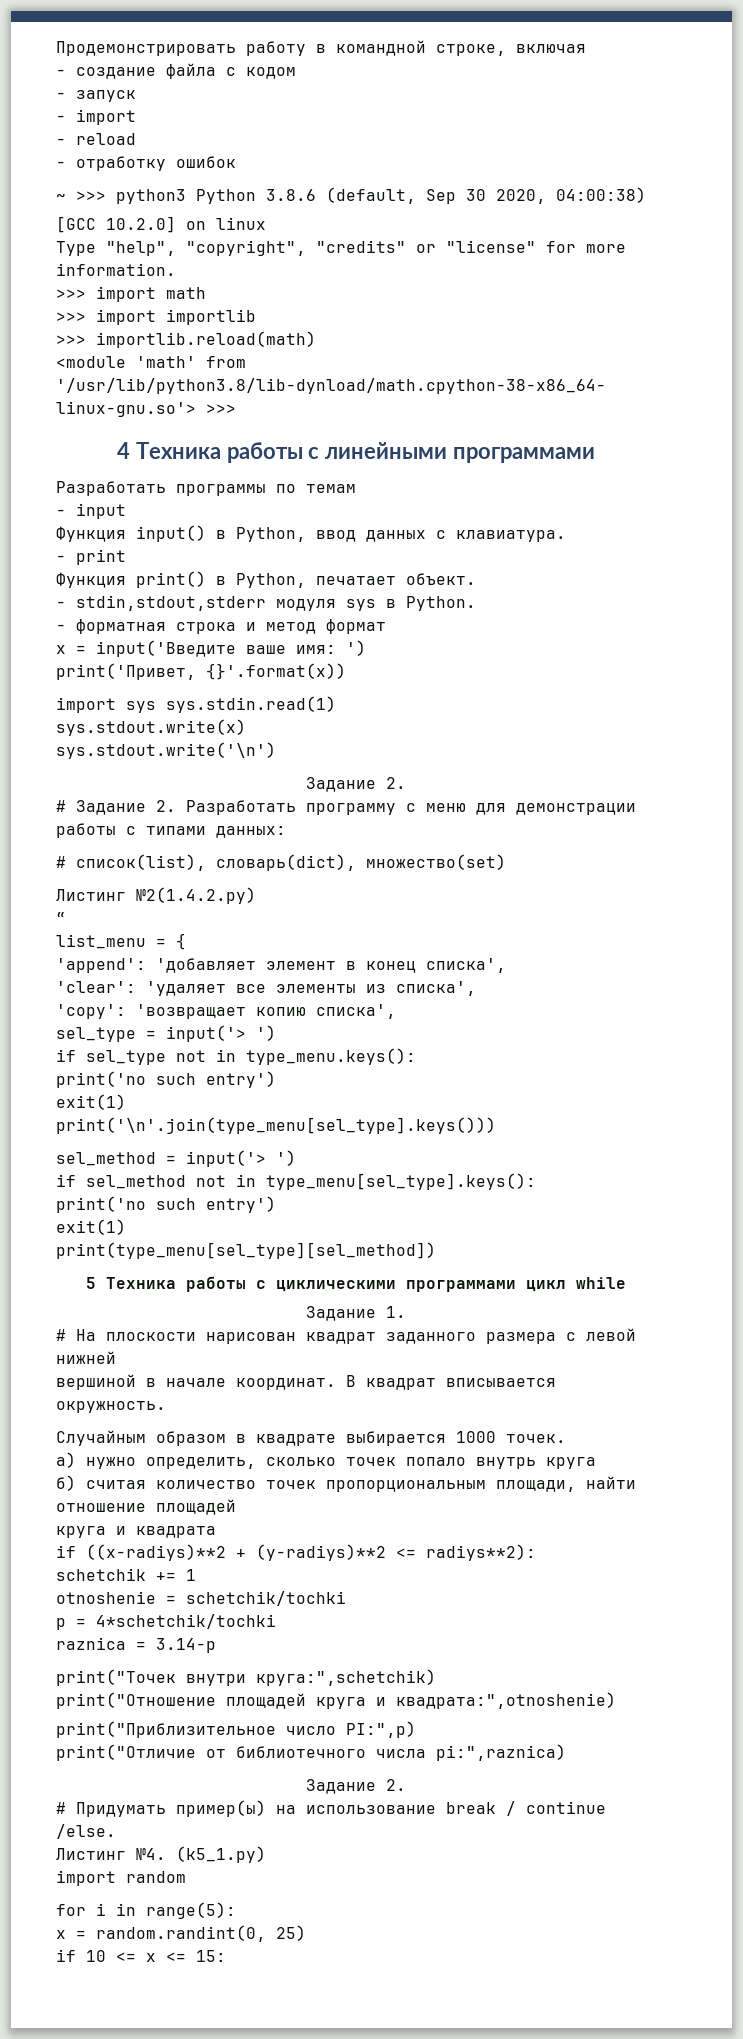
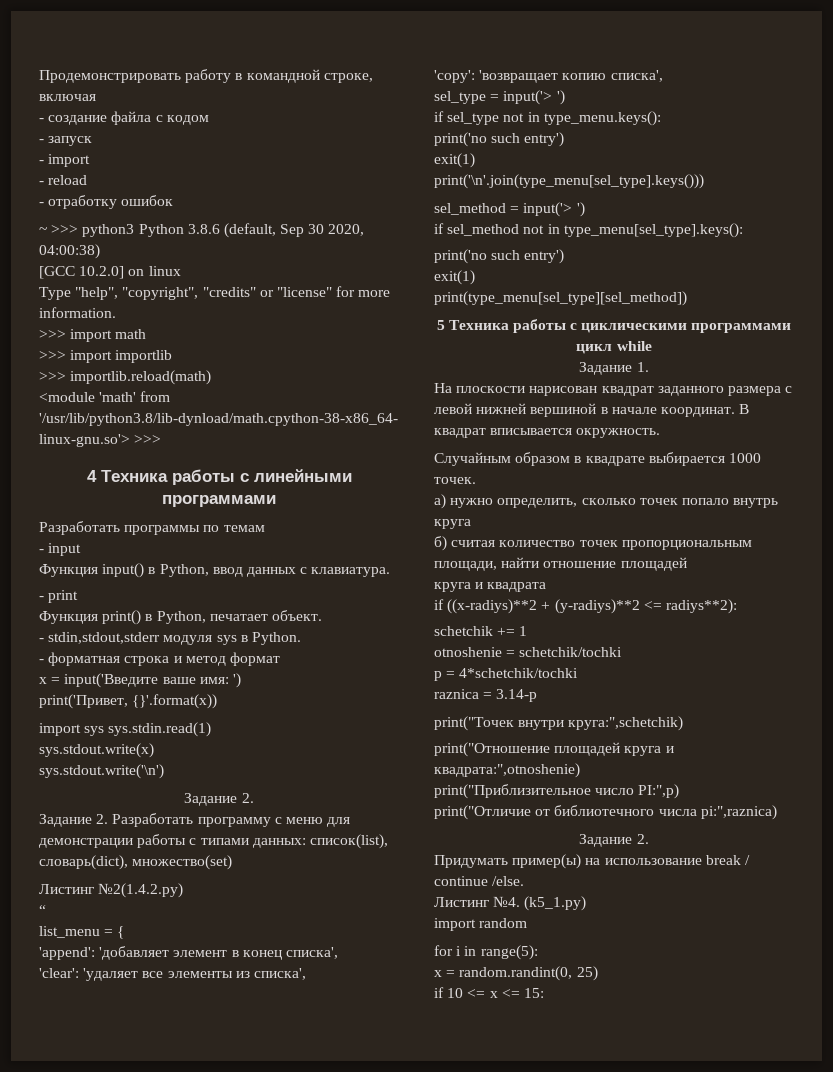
- # Задание 2. Разработать программу с меню для демонстрации работы с типами данных:
- # список(list), словарь(dict), множество(set)
+ Задание 2. Разработать программу с меню для демонстрации работы с типами данных: список(list), словарь(dict), множество(set)
- # На плоскости нарисован квадрат заданного размера с левой нижней
- вершиной в начале координат.
+ На плоскости нарисован квадрат заданного размера с левой нижней вершиной в начале координат.
- # Придумать пример(ы) на использование break / continue /else.
+ Придумать пример(ы) на использование break / continue /else.

